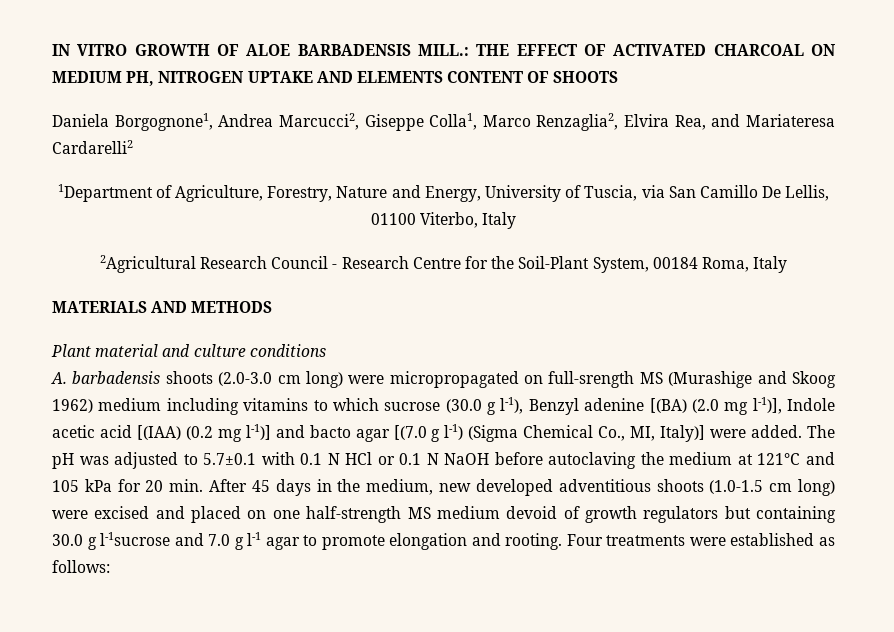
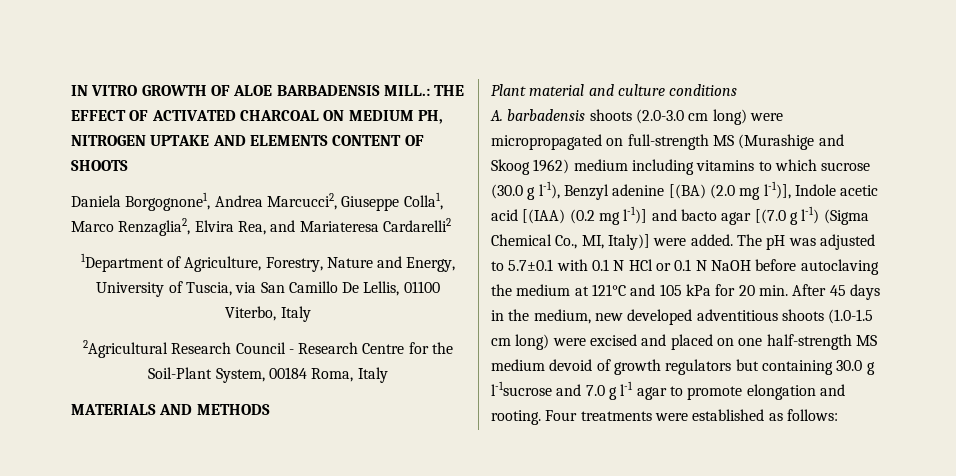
- Daniela Borgognone1, Andrea Marcucci2, Giseppe Colla1, Marco Renzaglia2, Elvira Rea, and Mariateresa Cardarelli2
+ Daniela Borgognone1, Andrea Marcucci2, Giuseppe Colla1, Marco Renzaglia2, Elvira Rea, and Mariateresa Cardarelli2
- A. barbadensis shoots (2.0-3.0 cm long) were micropropagated on full-srength MS (Murashige and Skoog 1962) medium including vitamins to which sucrose (30.0 g l-1), Benzyl adenine [(BA) (2.0 mg l-1)], Indole acetic acid [(IAA) (0.2 mg l-1)] and bacto agar [(7.0 g l-1) (Sigma Chemical Co., MI, Italy)] were added.
+ A. barbadensis shoots (2.0-3.0 cm long) were micropropagated on full-strength MS (Murashige and Skoog 1962) medium including vitamins to which sucrose (30.0 g l-1), Benzyl adenine [(BA) (2.0 mg l-1)], Indole acetic acid [(IAA) (0.2 mg l-1)] and bacto agar [(7.0 g l-1) (Sigma Chemical Co., MI, Italy)] were added.

